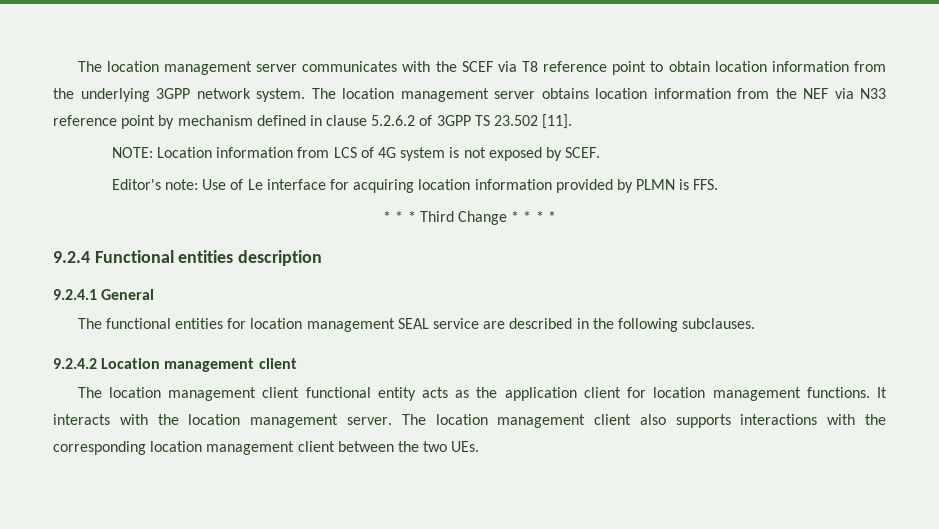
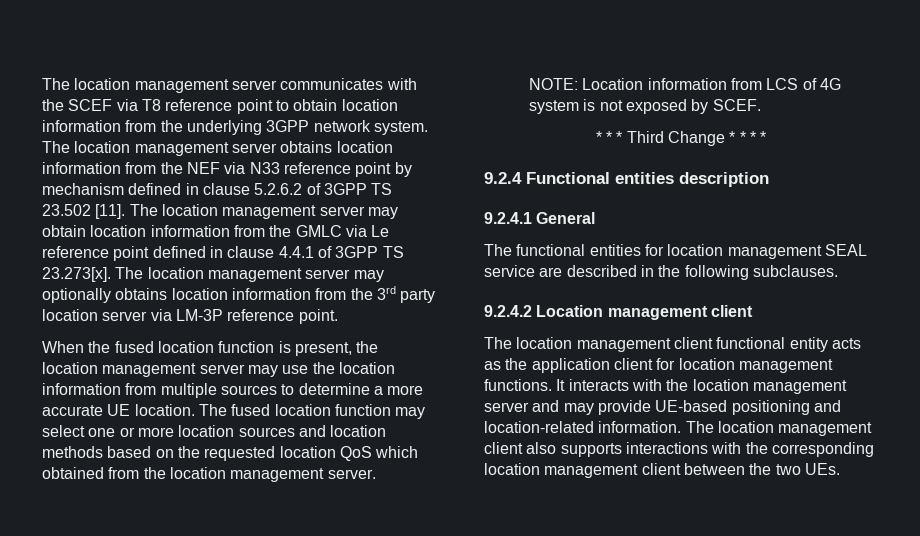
+ The location management server may obtain location information from the GMLC via Le reference point defined in clause 4.4.1 of 3GPP TS 23.273[x]. The location management server may optionally obtains location information from the 3rd party location server via LM-3P reference point.
+ When the fused location function is present, the location management server may use the location information from multiple sources to determine a more accurate UE location. The fused location function may select one or more location sources and location methods based on the requested location QoS which obtained from the location management server.
- Editor's note: Use of Le interface for acquiring location information provided by PLMN is FFS.
- It interacts with the location management server.
+ It interacts with the location management server and may provide UE-based positioning and location-related information.

